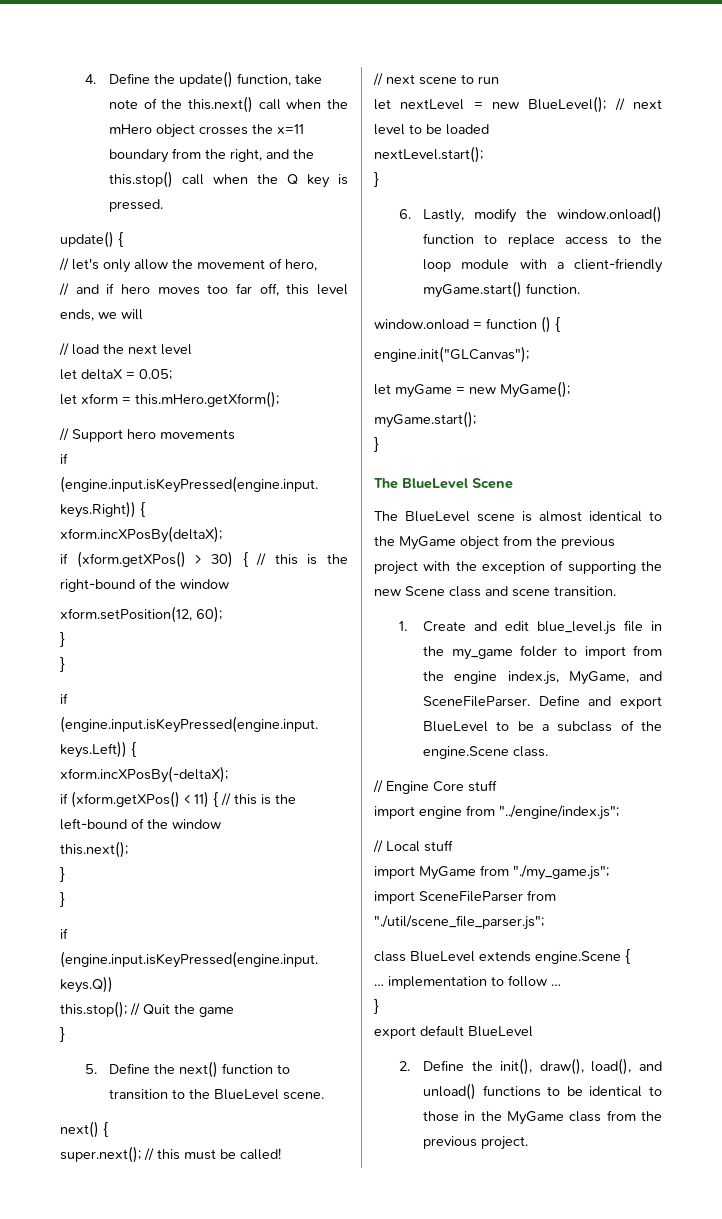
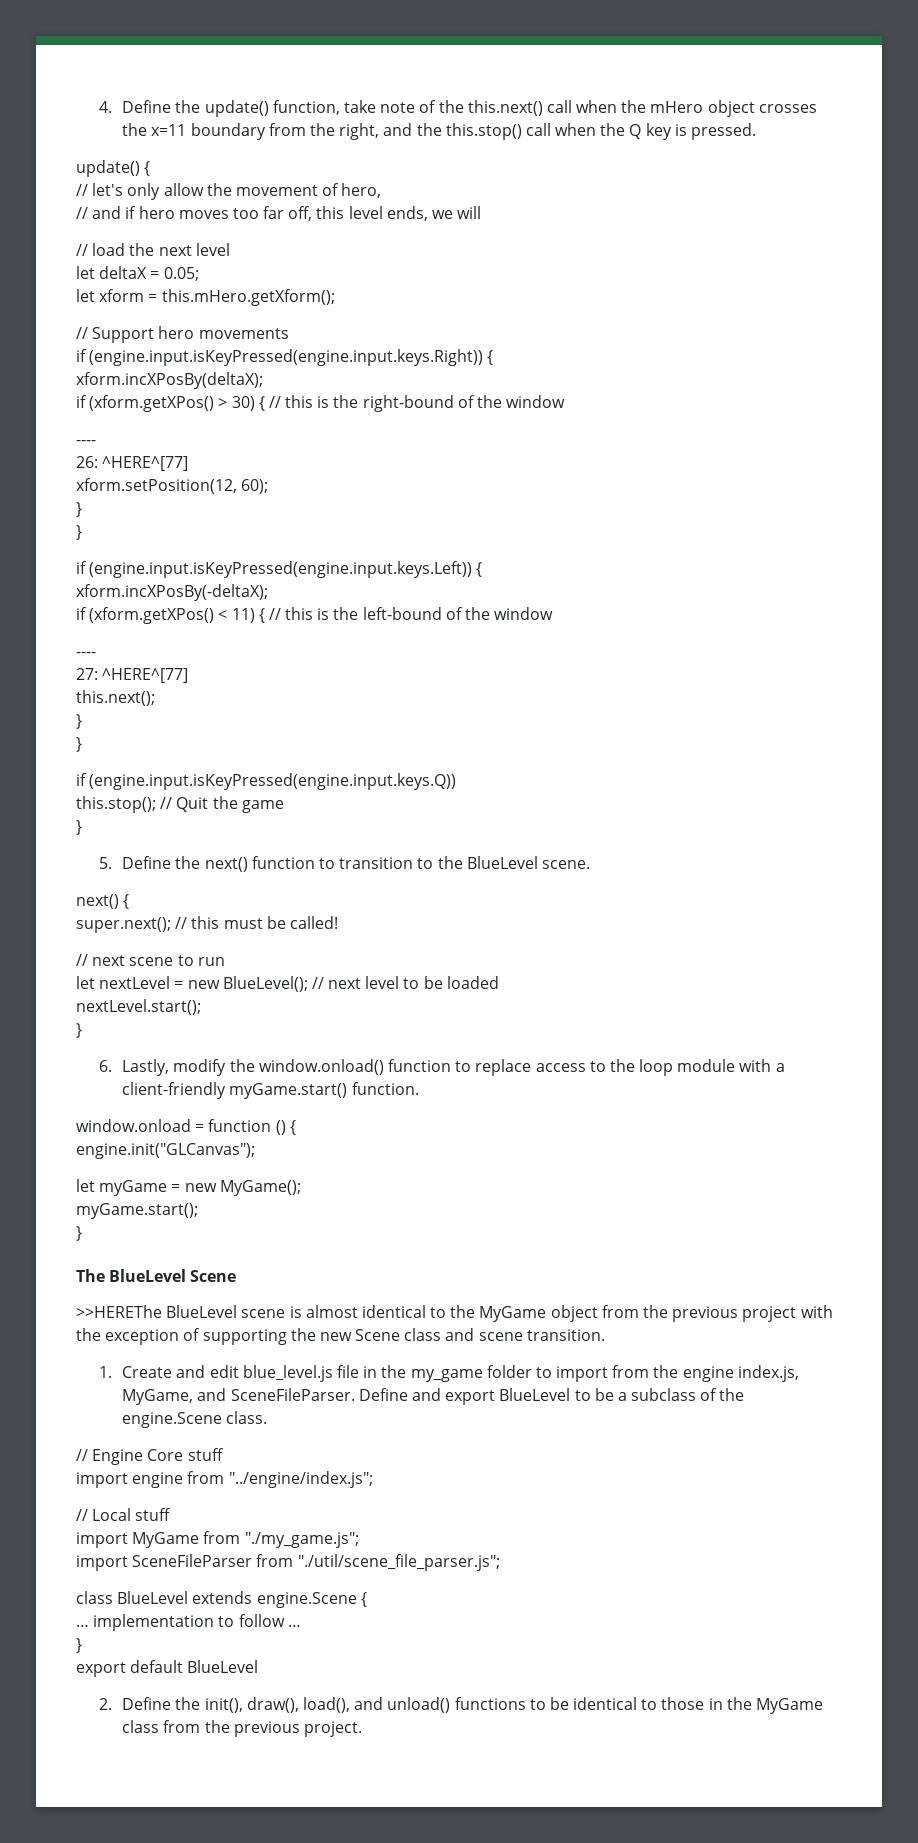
  if (xform.getXPos() > 30) { // this is the right-bound of the window
+ ----
+ 26: ^HERE^[77]
  if (xform.getXPos() < 11) { // this is the left-bound of the window
+ ----
+ 27: ^HERE^[77]
- The BlueLevel scene is almost identical to the MyGame object from the previous project with the exception of supporting the new Scene class and scene transition.
+ >>HEREThe BlueLevel scene is almost identical to the MyGame object from the previous project with the exception of supporting the new Scene class and scene transition.

